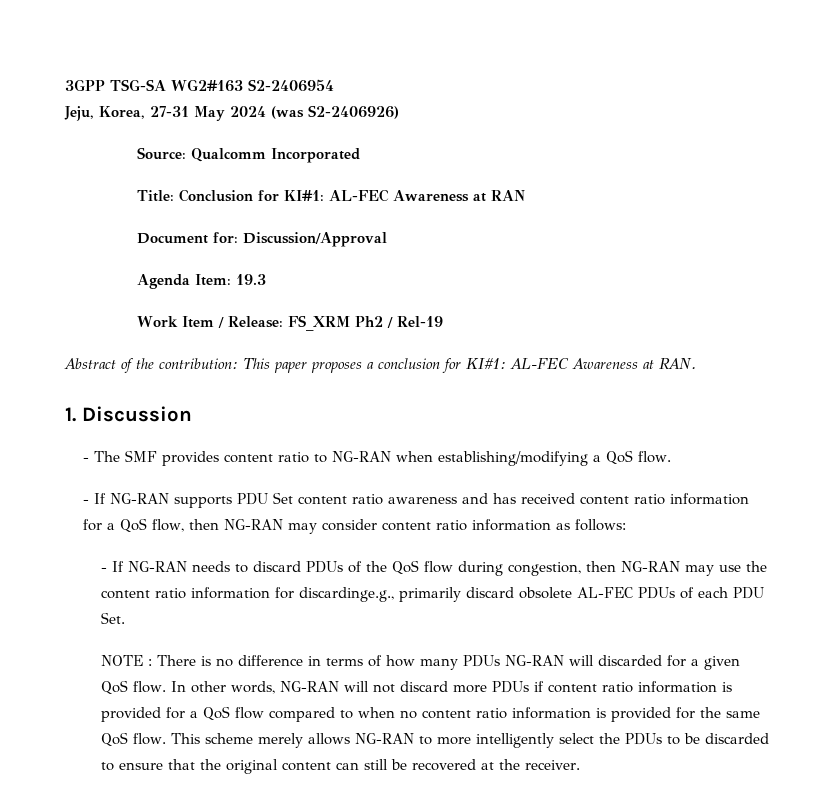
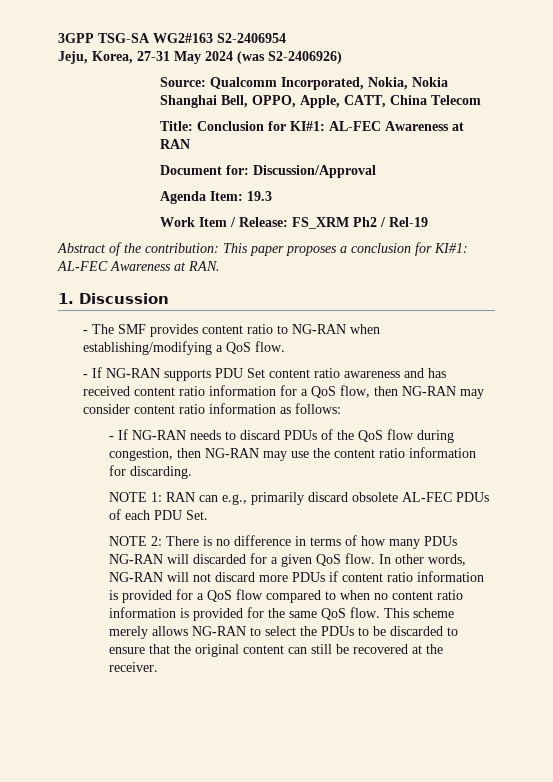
- Source: Qualcomm Incorporated
+ Source: Qualcomm Incorporated, Nokia, Nokia Shanghai Bell, OPPO, Apple, CATT, China Telecom
- - If NG-RAN needs to discard PDUs of the QoS flow during congestion, then NG-RAN may use the content ratio information for discardinge.g., primarily discard obsolete AL-FEC PDUs of each PDU Set.
+ - If NG-RAN needs to discard PDUs of the QoS flow during congestion, then NG-RAN may use the content ratio information for discarding.
+ NOTE 1: RAN can e.g., primarily discard obsolete AL-FEC PDUs of each PDU Set.
- NOTE : There is no difference in terms of how many PDUs NG-RAN will discarded for a given QoS flow.
+ NOTE 2: There is no difference in terms of how many PDUs NG-RAN will discarded for a given QoS flow.
- This scheme merely allows NG-RAN to more intelligently select the PDUs to be discarded to ensure that the original content can still be recovered at the receiver.
+ This scheme merely allows NG-RAN to select the PDUs to be discarded to ensure that the original content can still be recovered at the receiver.

